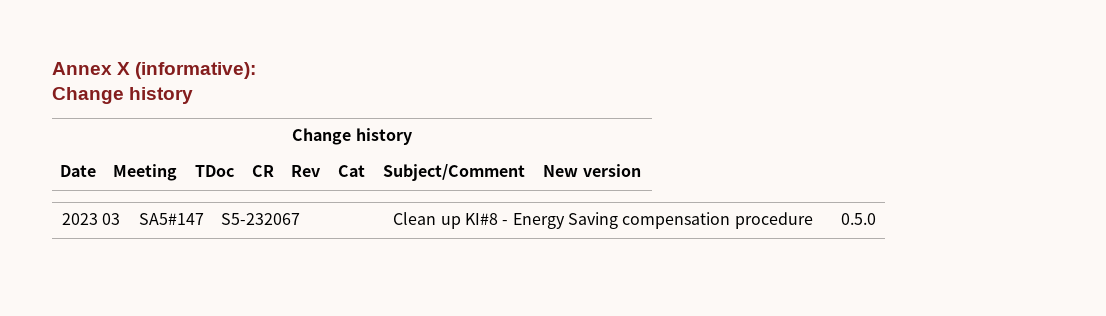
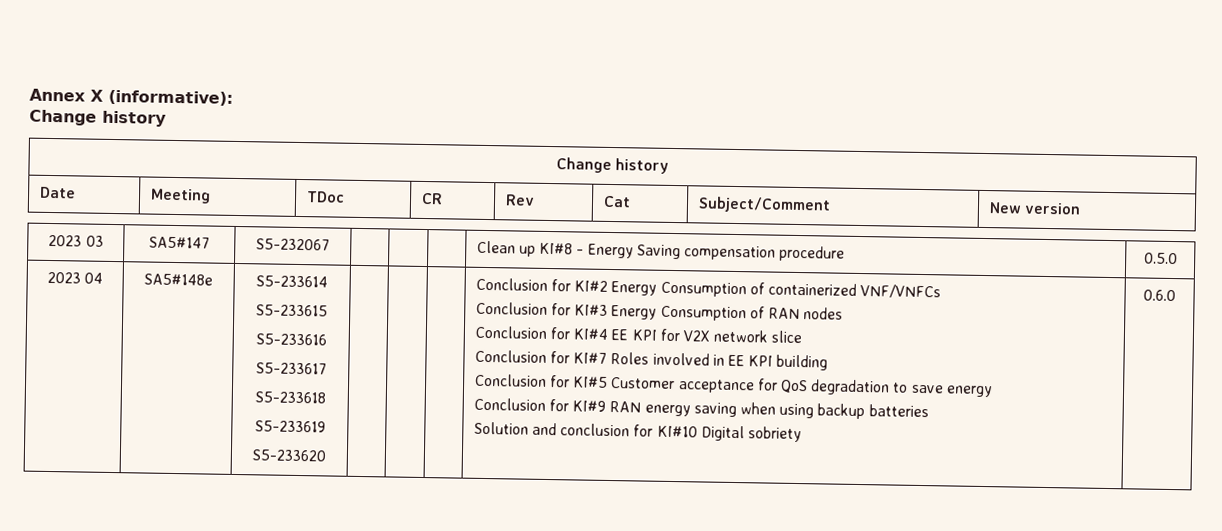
+ 2023 04 | SA5#148e | S5-233614
+ S5-233615
+ S5-233616
+ S5-233617
+ S5-233618
+ S5-233619
+ S5-233620 | | | | Conclusion for KI#2 Energy Consumption of containerized VNF/VNFCs
+ Conclusion for KI#3 Energy Consumption of RAN nodes
+ Conclusion for KI#4 EE KPI for V2X network slice
+ Conclusion for KI#7 Roles involved in EE KPI building
+ Conclusion for KI#5 Customer acceptance for QoS degradation to save energy
+ Conclusion for KI#9 RAN energy saving when using backup batteries
+ Solution and conclusion for KI#10 Digital sobriety | 0.6.0

